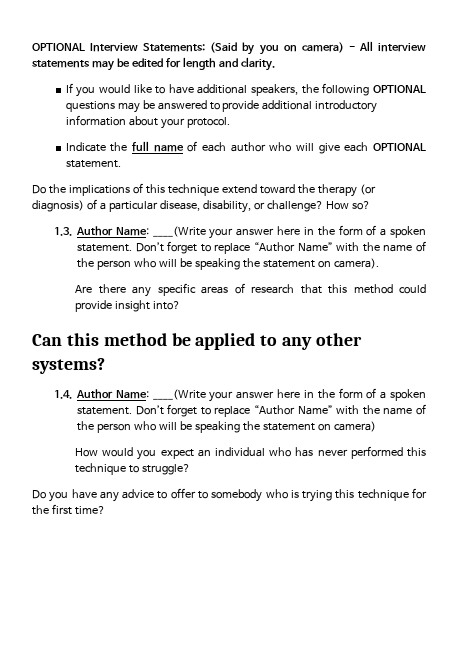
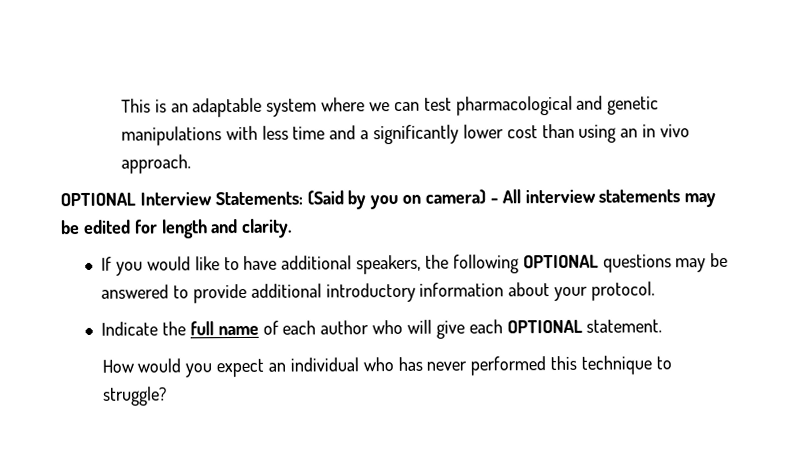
+ This is an adaptable system where we can test pharmacological and genetic manipulations with less time and a significantly lower cost than using an in vivo approach.
- Do the implications of this technique extend toward the therapy (or diagnosis) of a particular disease, disability, or challenge? How so?
- 1.3. Author Name: ____(Write your answer here in the form of a spoken statement. Don’t forget to replace “Author Name” with the name of the person who will be speaking the statement on camera).
- Are there any specific areas of research that this method could provide insight into?
- Can this method be applied to any other systems?
- 1.4. Author Name: ____(Write your answer here in the form of a spoken statement. Don’t forget to replace “Author Name” with the name of the person who will be speaking the statement on camera)
- Do you have any advice to offer to somebody who is trying this technique for the first time?

